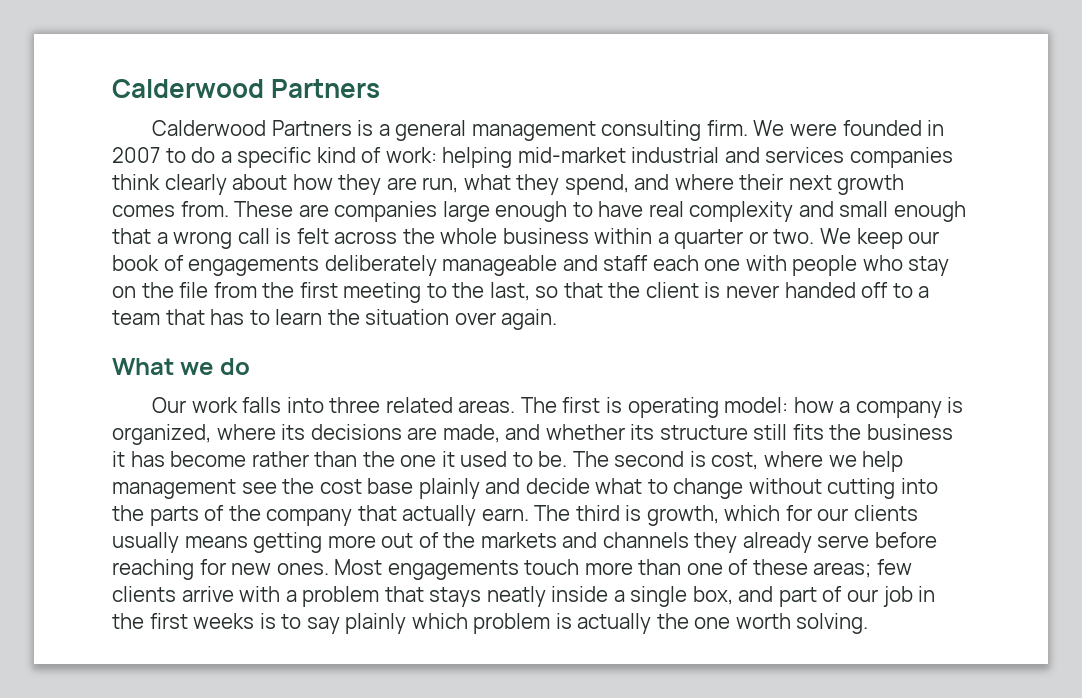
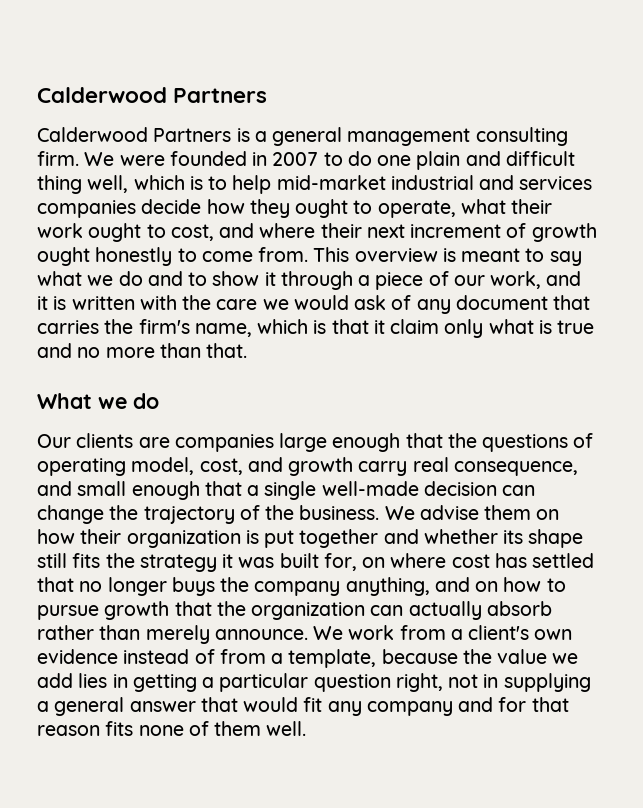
- We were founded in 2007 to do a specific kind of work: helping mid-market industrial and services companies think clearly about how they are run, what they spend, and where their next growth comes from. These are companies large enough to have real complexity and small enough that a wrong call is felt across the whole business within a quarter or two. We keep our book of engagements deliberately manageable and staff each one with people who stay on the file from the first meeting to the last, so that the client is never handed off to a team that has to learn the situation over again.
+ We were founded in 2007 to do one plain and difficult thing well, which is to help mid-market industrial and services companies decide how they ought to operate, what their work ought to cost, and where their next increment of growth ought honestly to come from. This overview is meant to say what we do and to show it through a piece of our work, and it is written with the care we would ask of any document that carries the firm's name, which is that it claim only what is true and no more than that.
  What we do
- Our work falls into three related areas. The first is operating model: how a company is organized, where its decisions are made, and whether its structure still fits the business it has become rather than the one it used to be. The second is cost, where we help management see the cost base plainly and decide what to change without cutting into the parts of the company that actually earn. The third is growth, which for our clients usually means getting more out of the markets and channels they already serve before reaching for new ones. Most engagements touch more than one of these areas; few clients arrive with a problem that stays neatly inside a single box, and part of our job in the first weeks is to say plainly which problem is actually the one worth solving.
+ Our clients are companies large enough that the questions of operating model, cost, and growth carry real consequence, and small enough that a single well-made decision can change the trajectory of the business. We advise them on how their organization is put together and whether its shape still fits the strategy it was built for, on where cost has settled that no longer buys the company anything, and on how to pursue growth that the organization can actually absorb rather than merely announce. We work from a client's own evidence instead of from a template, because the value we add lies in getting a particular question right, not in supplying a general answer that would fit any company and for that reason fits none of them well.

